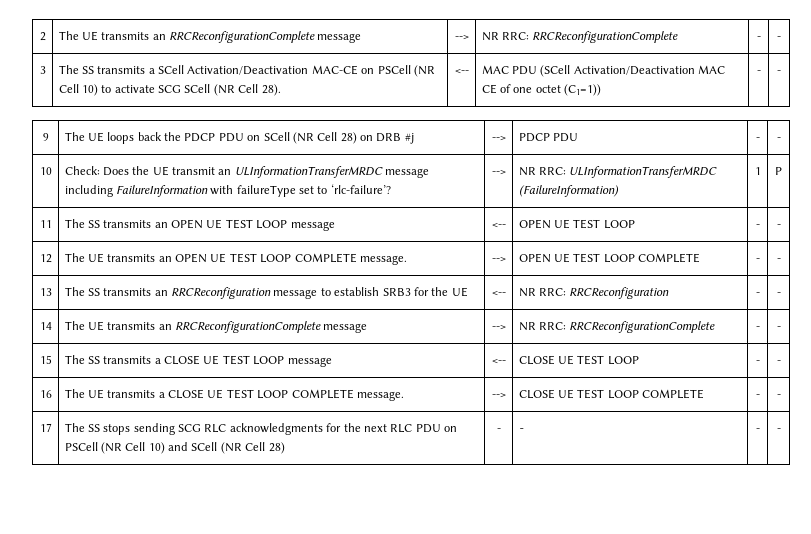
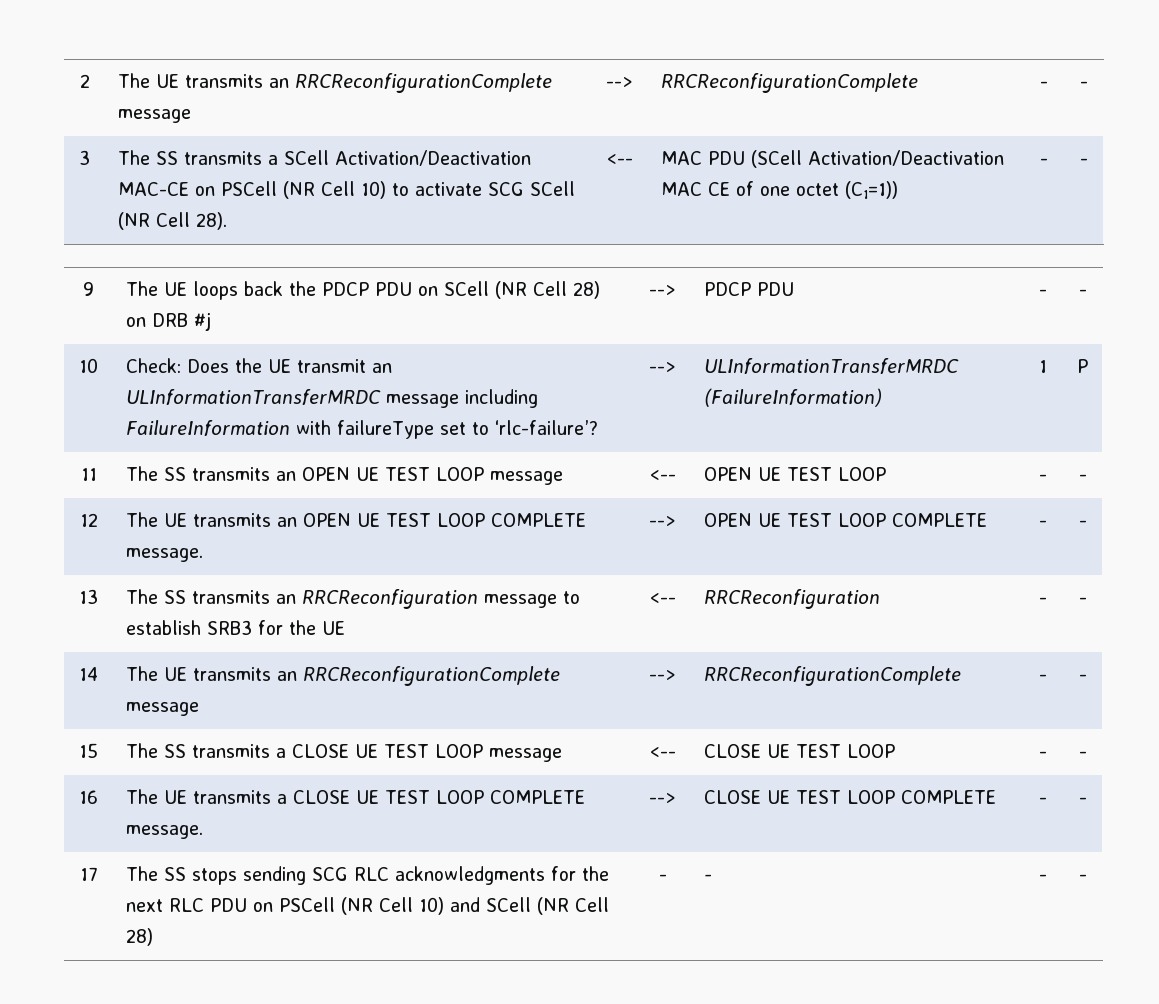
- 2 | The UE transmits an RRCReconfigurationComplete message | --> | NR RRC: RRCReconfigurationComplete | - | -
+ 2 | The UE transmits an RRCReconfigurationComplete message | --> | RRCReconfigurationComplete | - | -
- 10 | Check: Does the UE transmit an ULInformationTransferMRDC message including FailureInformation with failureType set to ‘rlc-failure’? | --> | NR RRC: ULInformationTransferMRDC (FailureInformation) | 1 | P
+ 10 | Check: Does the UE transmit an ULInformationTransferMRDC message including FailureInformation with failureType set to ‘rlc-failure’? | --> | ULInformationTransferMRDC (FailureInformation) | 1 | P
- 13 | The SS transmits an RRCReconfiguration message to establish SRB3 for the UE | <-- | NR RRC: RRCReconfiguration | - | -
+ 13 | The SS transmits an RRCReconfiguration message to establish SRB3 for the UE | <-- | RRCReconfiguration | - | -
- 14 | The UE transmits an RRCReconfigurationComplete message | --> | NR RRC: RRCReconfigurationComplete | - | -
+ 14 | The UE transmits an RRCReconfigurationComplete message | --> | RRCReconfigurationComplete | - | -

